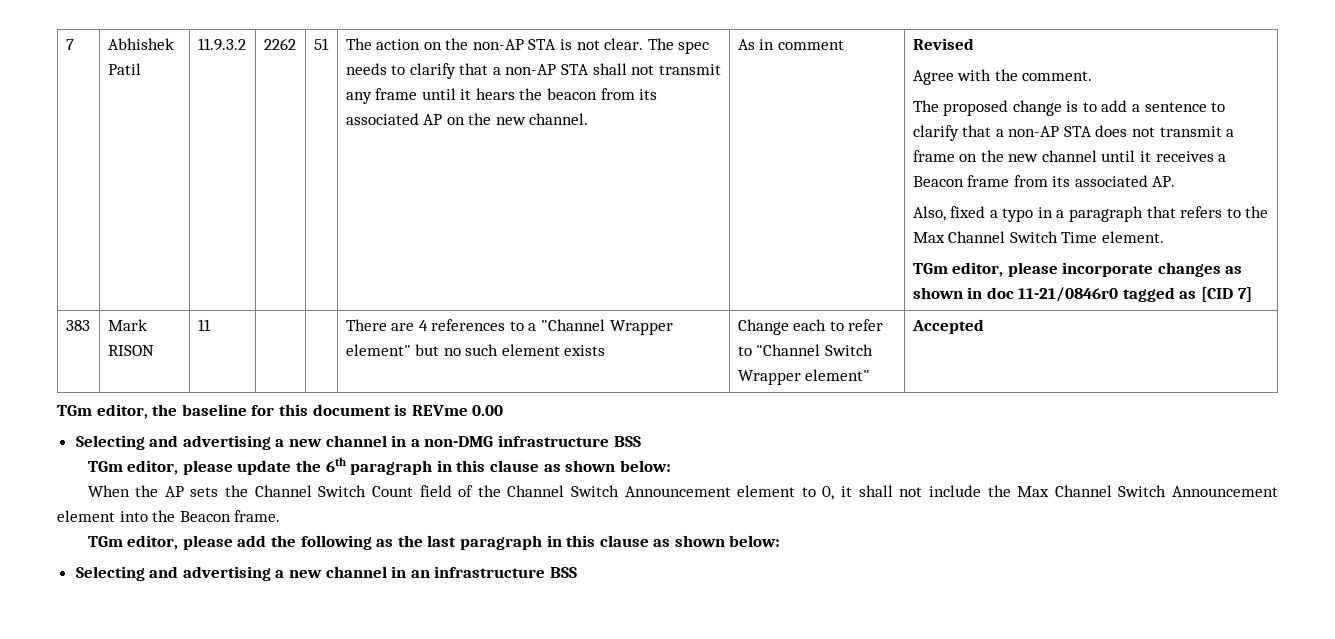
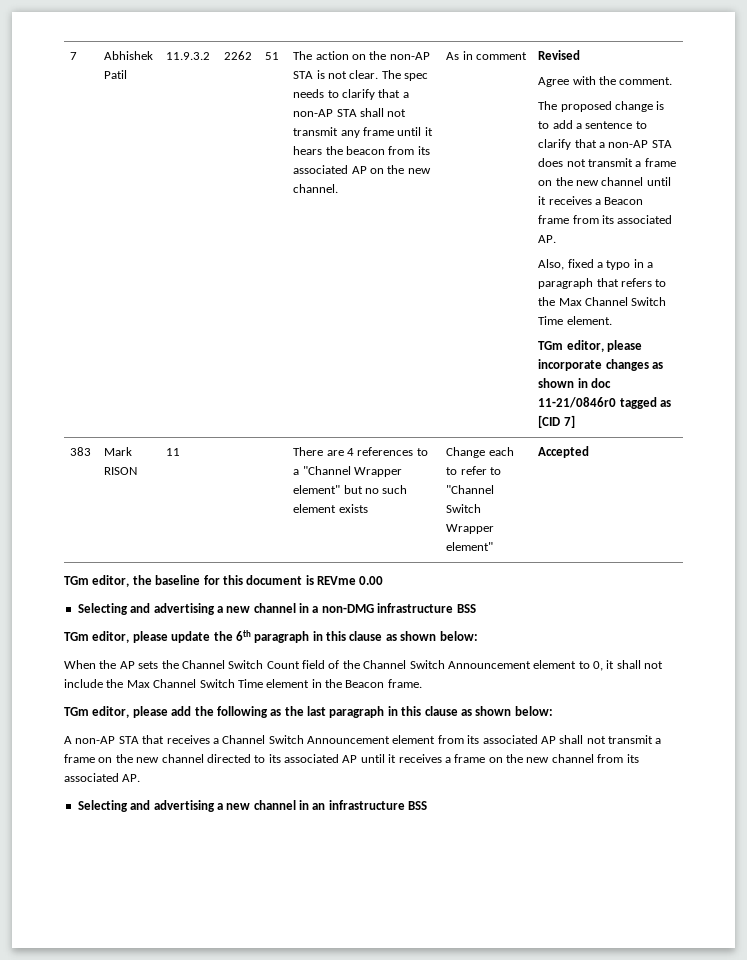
- When the AP sets the Channel Switch Count field of the Channel Switch Announcement element to 0, it shall not include the Max Channel Switch Announcement element into the Beacon frame.
+ When the AP sets the Channel Switch Count field of the Channel Switch Announcement element to 0, it shall not include the Max Channel Switch Time element in the Beacon frame.
+ A non-AP STA that receives a Channel Switch Announcement element from its associated AP shall not transmit a frame on the new channel directed to its associated AP until it receives a frame on the new channel from its associated AP.

